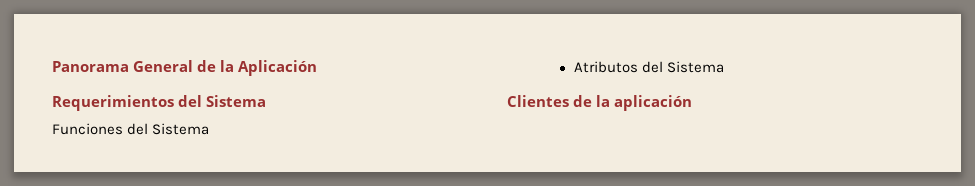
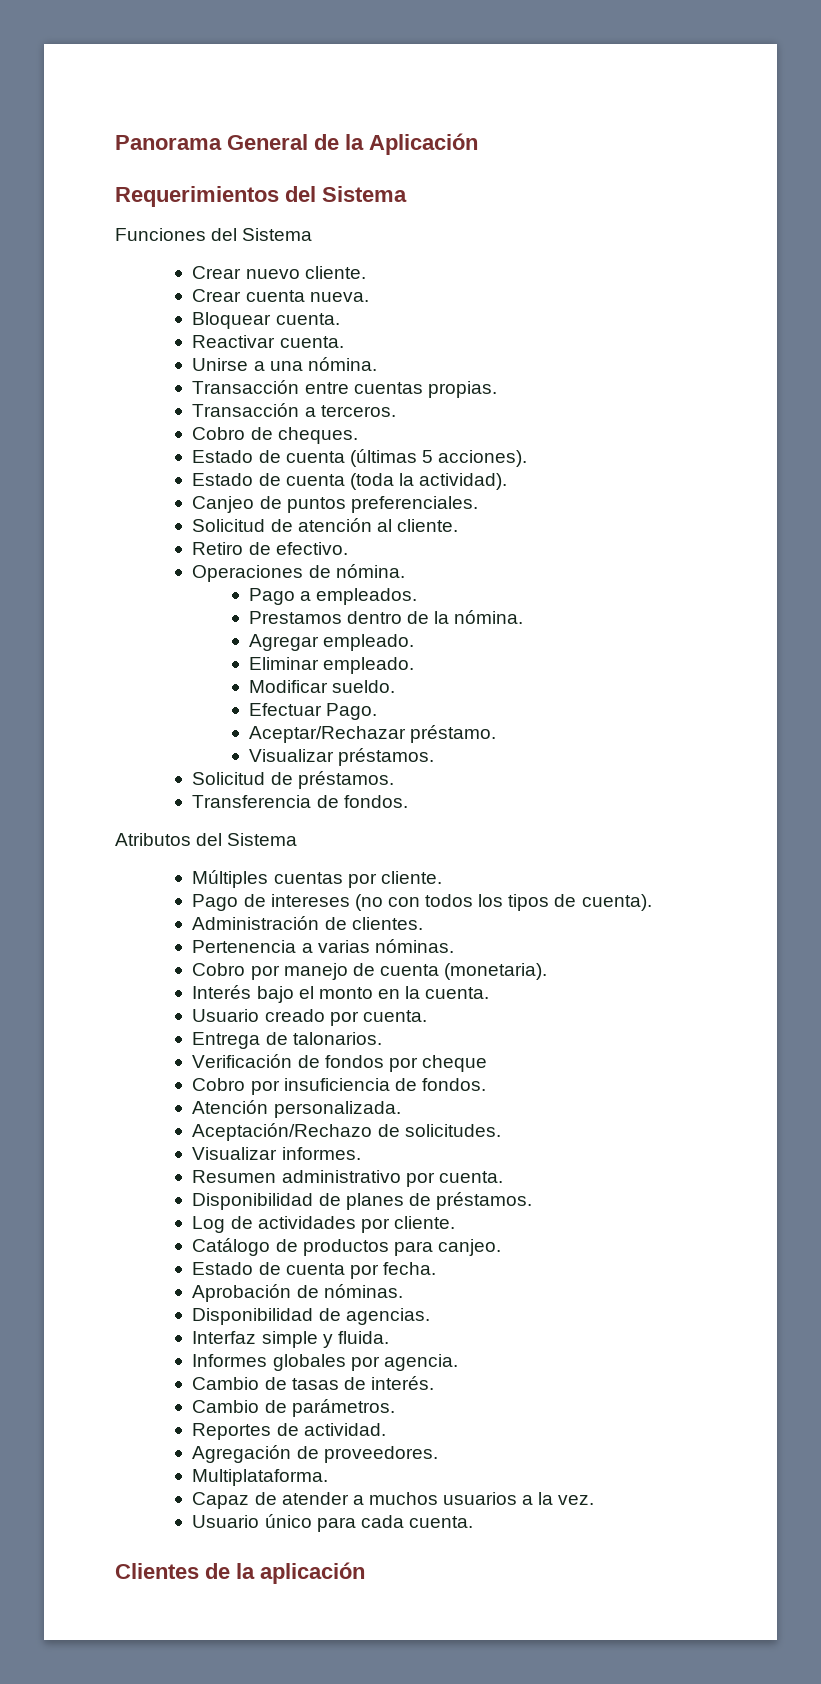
+ Crear nuevo cliente.
+ Crear cuenta nueva.
+ Bloquear cuenta.
+ Reactivar cuenta.
+ Unirse a una nómina.
+ Transacción entre cuentas propias.
+ Transacción a terceros.
+ Cobro de cheques.
+ Estado de cuenta (últimas 5 acciones).
+ Estado de cuenta (toda la actividad).
+ Canjeo de puntos preferenciales.
+ Solicitud de atención al cliente.
+ Retiro de efectivo.
+ Operaciones de nómina.
+ Pago a empleados.
+ Prestamos dentro de la nómina.
+ Agregar empleado.
+ Eliminar empleado.
+ Modificar sueldo.
+ Efectuar Pago.
+ Aceptar/Rechazar préstamo.
+ Visualizar préstamos.
+ Solicitud de préstamos.
+ Transferencia de fondos.
  Atributos del Sistema
+ Múltiples cuentas por cliente.
+ Pago de intereses (no con todos los tipos de cuenta).
+ Administración de clientes.
+ Pertenencia a varias nóminas.
+ Cobro por manejo de cuenta (monetaria).
+ Interés bajo el monto en la cuenta.
+ Usuario creado por cuenta.
+ Entrega de talonarios.
+ Verificación de fondos por cheque
+ Cobro por insuficiencia de fondos.
+ Atención personalizada.
+ Aceptación/Rechazo de solicitudes.
+ Visualizar informes.
+ Resumen administrativo por cuenta.
+ Disponibilidad de planes de préstamos.
+ Log de actividades por cliente.
+ Catálogo de productos para canjeo.
+ Estado de cuenta por fecha.
+ Aprobación de nóminas.
+ Disponibilidad de agencias.
+ Interfaz simple y fluida.
+ Informes globales por agencia.
+ Cambio de tasas de interés.
+ Cambio de parámetros.
+ Reportes de actividad.
+ Agregación de proveedores.
+ Multiplataforma.
+ Capaz de atender a muchos usuarios a la vez.
+ Usuario único para cada cuenta.

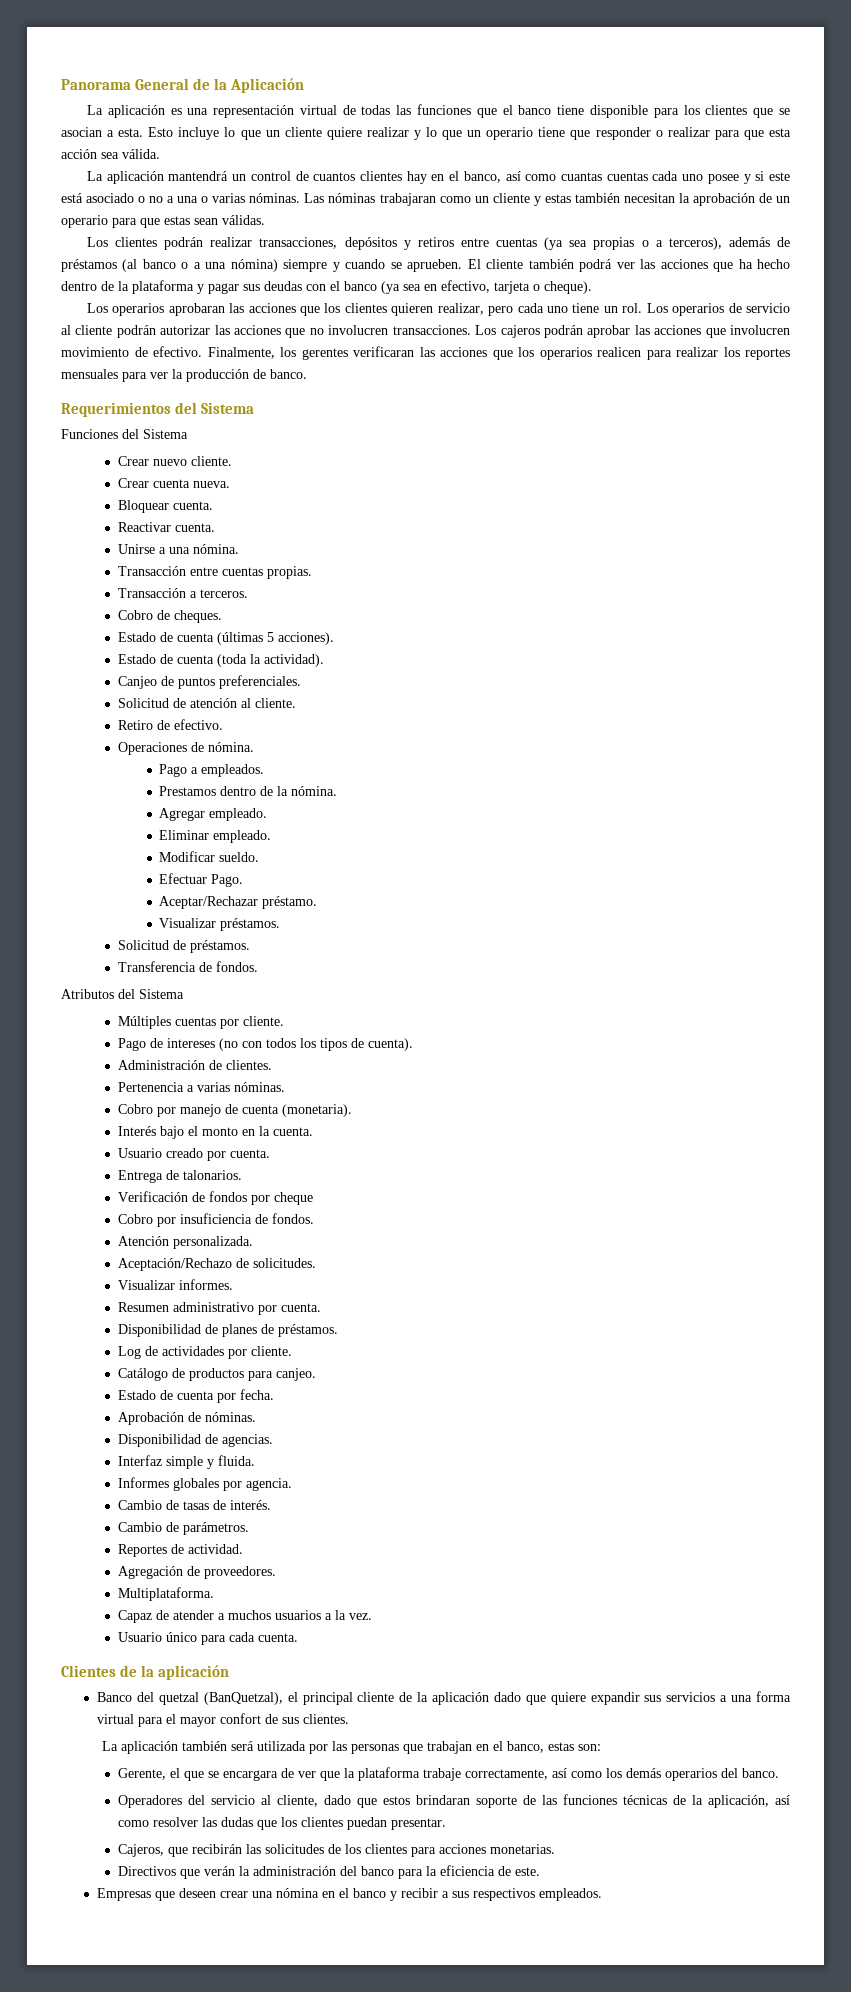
+ La aplicación es una representación virtual de todas las funciones que el banco tiene disponible para los clientes que se asocian a esta. Esto incluye lo que un cliente quiere realizar y lo que un operario tiene que responder o realizar para que esta acción sea válida.
+ La aplicación mantendrá un control de cuantos clientes hay en el banco, así como cuantas cuentas cada uno posee y si este está asociado o no a una o varias nóminas. Las nóminas trabajaran como un cliente y estas también necesitan la aprobación de un operario para que estas sean válidas.
+ Los clientes podrán realizar transacciones, depósitos y retiros entre cuentas (ya sea propias o a terceros), además de préstamos (al banco o a una nómina) siempre y cuando se aprueben. El cliente también podrá ver las acciones que ha hecho dentro de la plataforma y pagar sus deudas con el banco (ya sea en efectivo, tarjeta o cheque).
+ Los operarios aprobaran las acciones que los clientes quieren realizar, pero cada uno tiene un rol. Los operarios de servicio al cliente podrán autorizar las acciones que no involucren transacciones. Los cajeros podrán aprobar las acciones que involucren movimiento de efectivo. Finalmente, los gerentes verificaran las acciones que los operarios realicen para realizar los reportes mensuales para ver la producción de banco.
+ Banco del quetzal (BanQuetzal), el principal cliente de la aplicación dado que quiere expandir sus servicios a una forma virtual para el mayor confort de sus clientes.
+ La aplicación también será utilizada por las personas que trabajan en el banco, estas son:
+ Gerente, el que se encargara de ver que la plataforma trabaje correctamente, así como los demás operarios del banco.
+ Operadores del servicio al cliente, dado que estos brindaran soporte de las funciones técnicas de la aplicación, así como resolver las dudas que los clientes puedan presentar.
+ Cajeros, que recibirán las solicitudes de los clientes para acciones monetarias.
+ Directivos que verán la administración del banco para la eficiencia de este.
+ Empresas que deseen crear una nómina en el banco y recibir a sus respectivos empleados.

